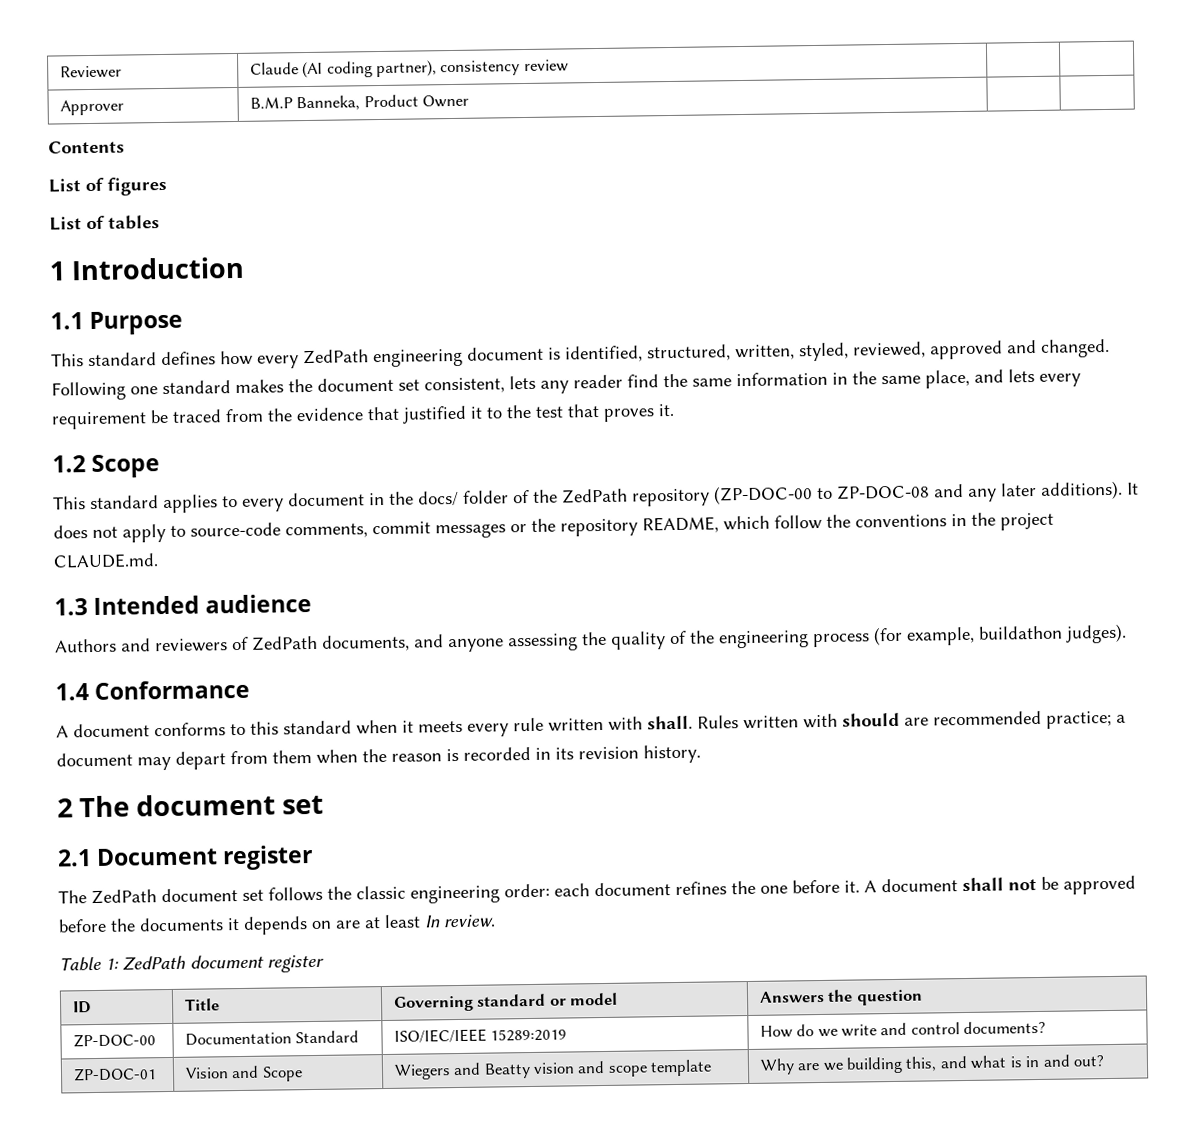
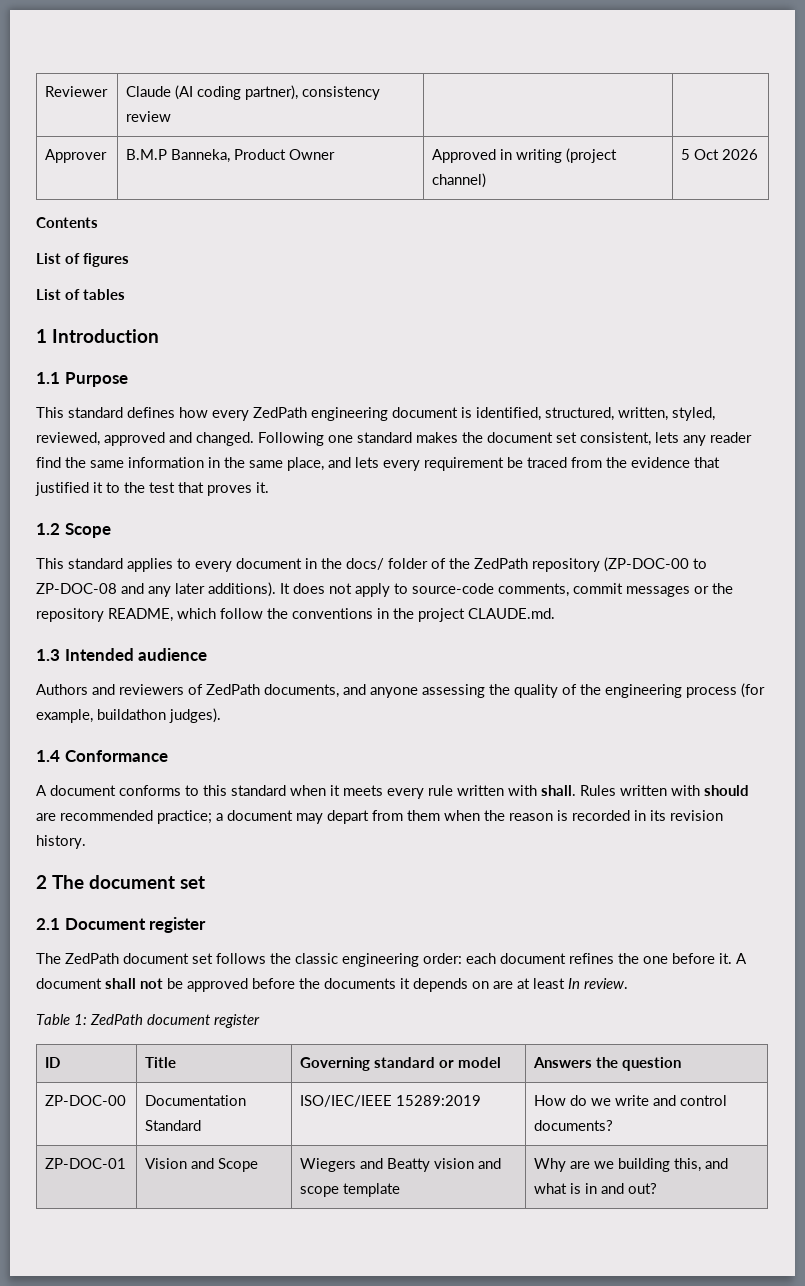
- Approver | B.M.P Banneka, Product Owner | |
+ Approver | B.M.P Banneka, Product Owner | Approved in writing (project channel) | 5 Oct 2026

